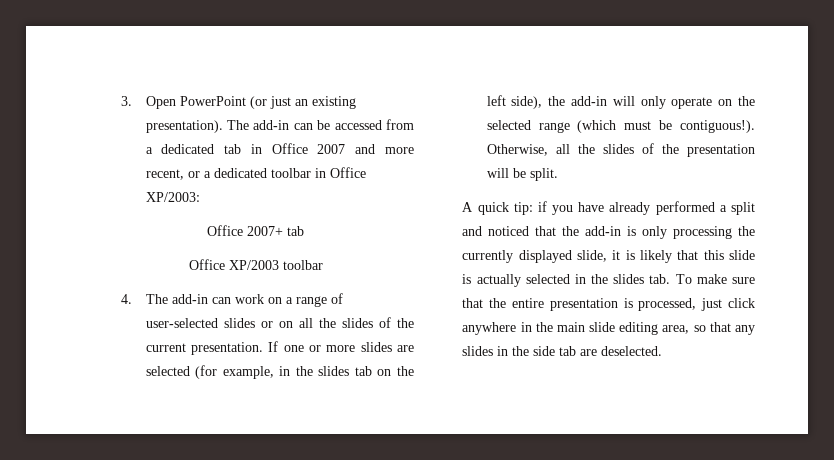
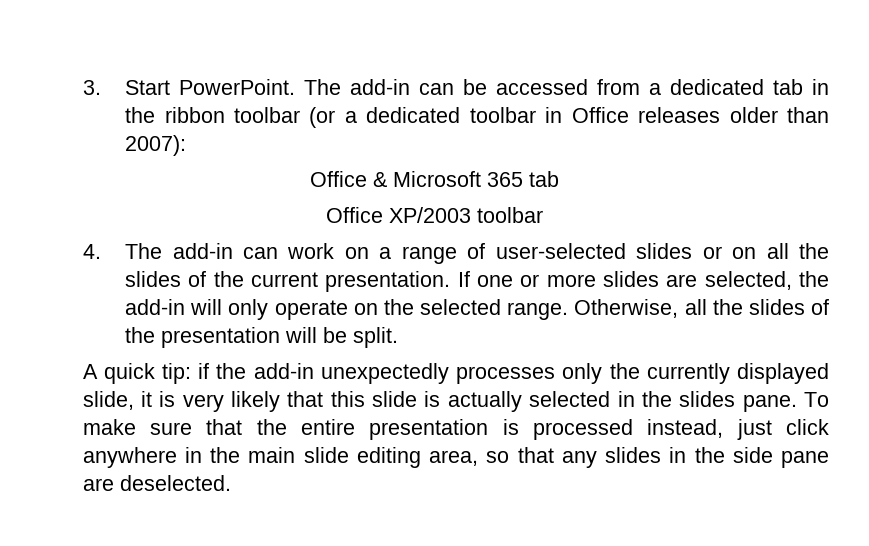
- 3. Open PowerPoint (or just an existing presentation).
+ 3. Start PowerPoint.
- The add-in can be accessed from a dedicated tab in Office 2007 and more recent, or a dedicated toolbar in Office XP/2003:
- Office 2007+ tab
+ The add-in can be accessed from a dedicated tab in the ribbon toolbar (or a dedicated toolbar in Office releases older than 2007):
+ Office & Microsoft 365 tab
- If one or more slides are selected (for example, in the slides tab on the left side), the add-in will only operate on the selected range (which must be contiguous!).
+ If one or more slides are selected, the add-in will only operate on the selected range.
- A quick tip: if you have already performed a split and noticed that the add-in is only processing the currently displayed slide, it is likely that this slide is actually selected in the slides tab. To make sure that the entire presentation is processed, just click anywhere in the main slide editing area, so that any slides in the side tab are deselected.
+ A quick tip: if the add-in unexpectedly processes only the currently displayed slide, it is very likely that this slide is actually selected in the slides pane. To make sure that the entire presentation is processed instead, just click anywhere in the main slide editing area, so that any slides in the side pane are deselected.

